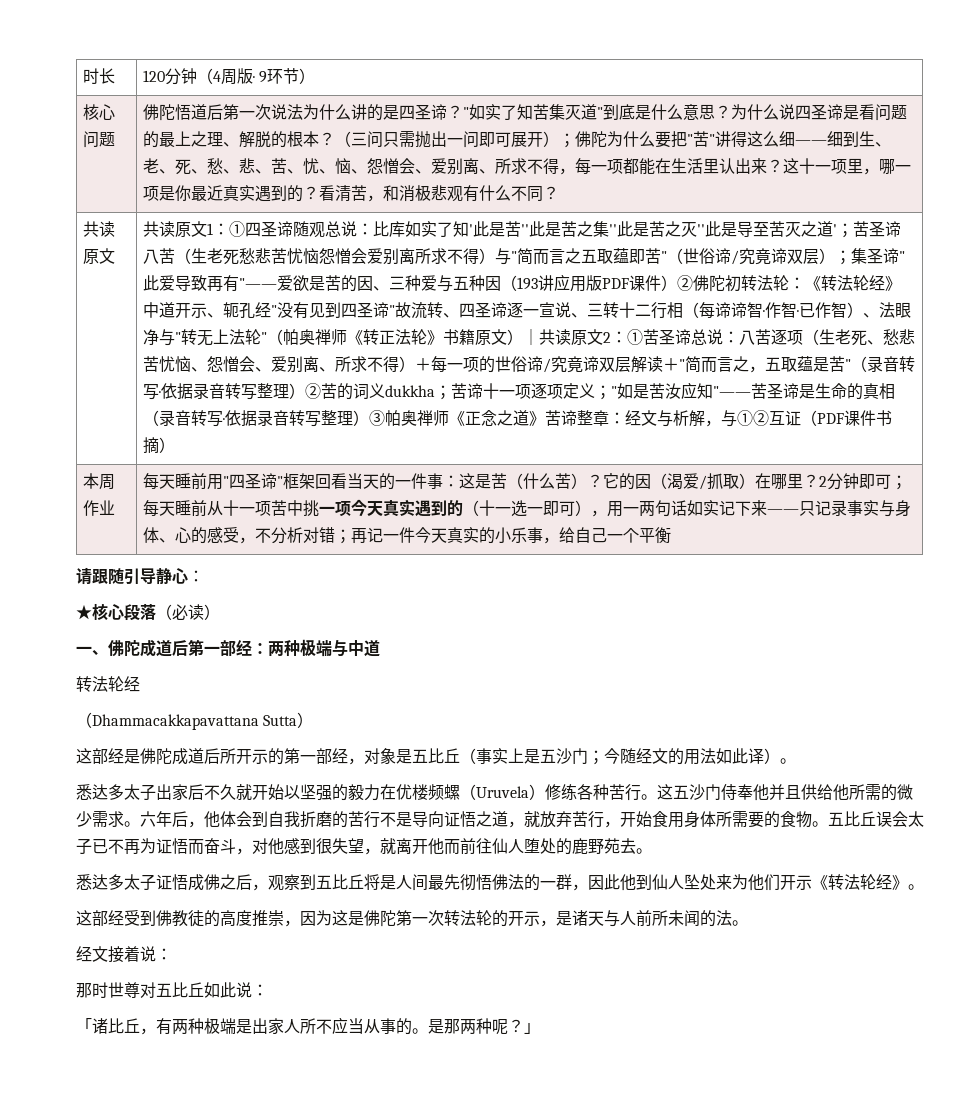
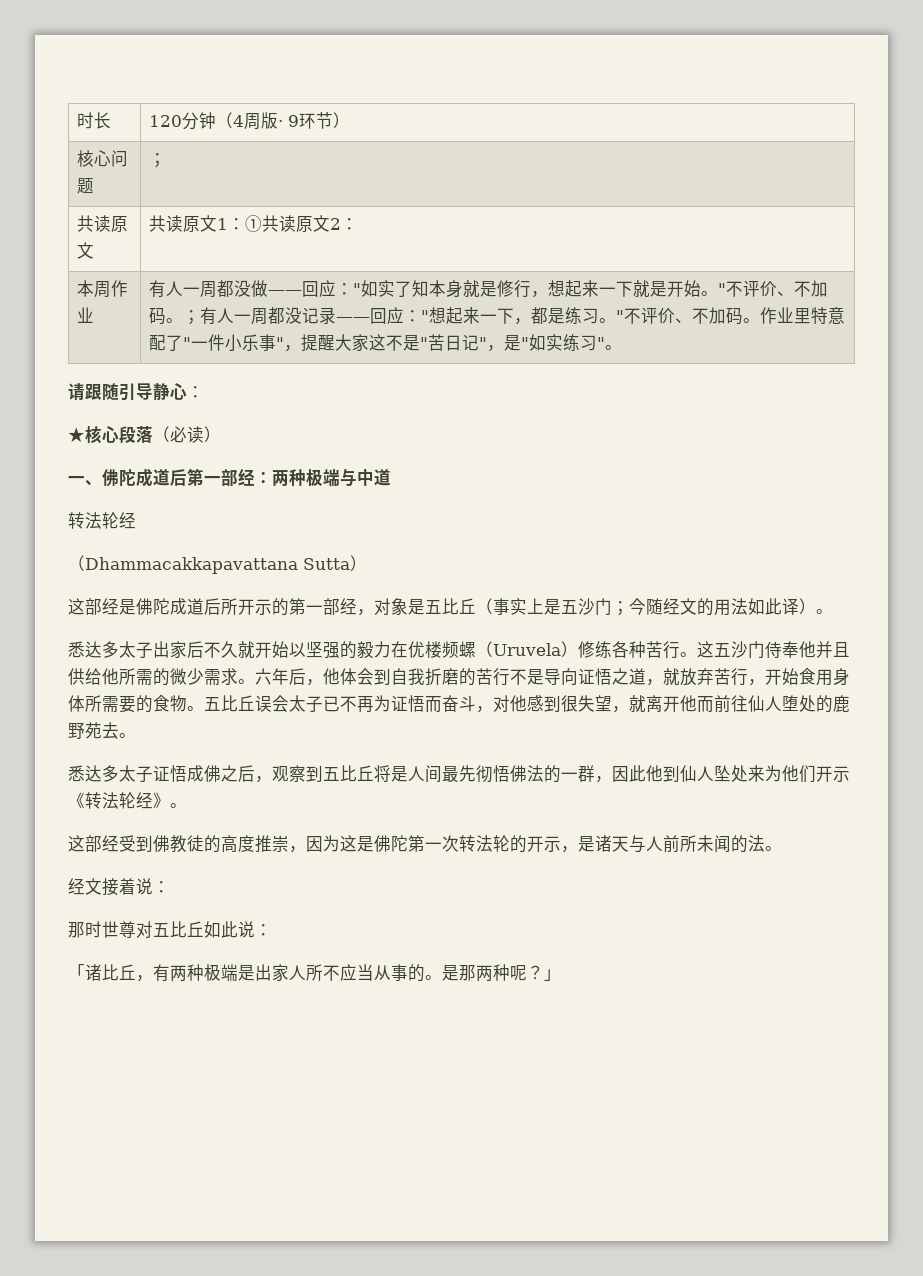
- 核心问题 | 佛陀悟道后第一次说法为什么讲的是四圣谛？"如实了知苦集灭道"到底是什么意思？为什么说四圣谛是看问题的最上之理、解脱的根本？（三问只需抛出一问即可展开）；佛陀为什么要把"苦"讲得这么细——细到生、老、死、愁、悲、苦、忧、恼、怨憎会、爱别离、所求不得，每一项都能在生活里认出来？这十一项里，哪一项是你最近真实遇到的？看清苦，和消极悲观有什么不同？
+ 核心问题 | ；
- 共读原文1：①四圣谛随观总说：比库如实了知'此是苦''此是苦之集''此是苦之灭''此是导至苦灭之道'；苦圣谛八苦（生老死愁悲苦忧恼怨憎会爱别离所求不得）与"简而言之五取蕴即苦"（世俗谛/究竟谛双层）；集圣谛"此爱导致再有"——爱欲是苦的因、三种爱与五种因（193讲应用版PDF课件）②佛陀初转法轮：《转法轮经》中道开示、轭孔经"没有见到四圣谛"故流转、四圣谛逐一宣说、三转十二行相（每谛谛智·作智·已作智）、法眼净与"转无上法轮"（帕奥禅师《转正法轮》书籍原文）｜共读原文2：①苦圣谛总说：八苦逐项（生老死、愁悲苦忧恼、怨憎会、爱别离、所求不得）＋每一项的世俗谛/究竟谛双层解读＋"简而言之，五取蕴是苦"（录音转写·依据录音转写整理）②苦的词义dukkha；苦谛十一项逐项定义；"如是苦汝应知"——苦圣谛是生命的真相（录音转写·依据录音转写整理）③帕奥禅师《正念之道》苦谛整章：经文与析解，与①②互证（PDF课件书摘）
- 本周作业 | 每天睡前用"四圣谛"框架回看当天的一件事：这是苦（什么苦）？它的因（渴爱/抓取）在哪里？2分钟即可；每天睡前从十一项苦中挑一项今天真实遇到的（十一选一即可），用一两句话如实记下来——只记录事实与身体、心的感受，不分析对错；再记一件今天真实的小乐事，给自己一个平衡
+ 共读原文1：①共读原文2：
+ 本周作业 | 有人一周都没做——回应："如实了知本身就是修行，想起来一下就是开始。"不评价、不加码。；有人一周都没记录——回应："想起来一下，都是练习。"不评价、不加码。作业里特意配了"一件小乐事"，提醒大家这不是"苦日记"，是"如实练习"。

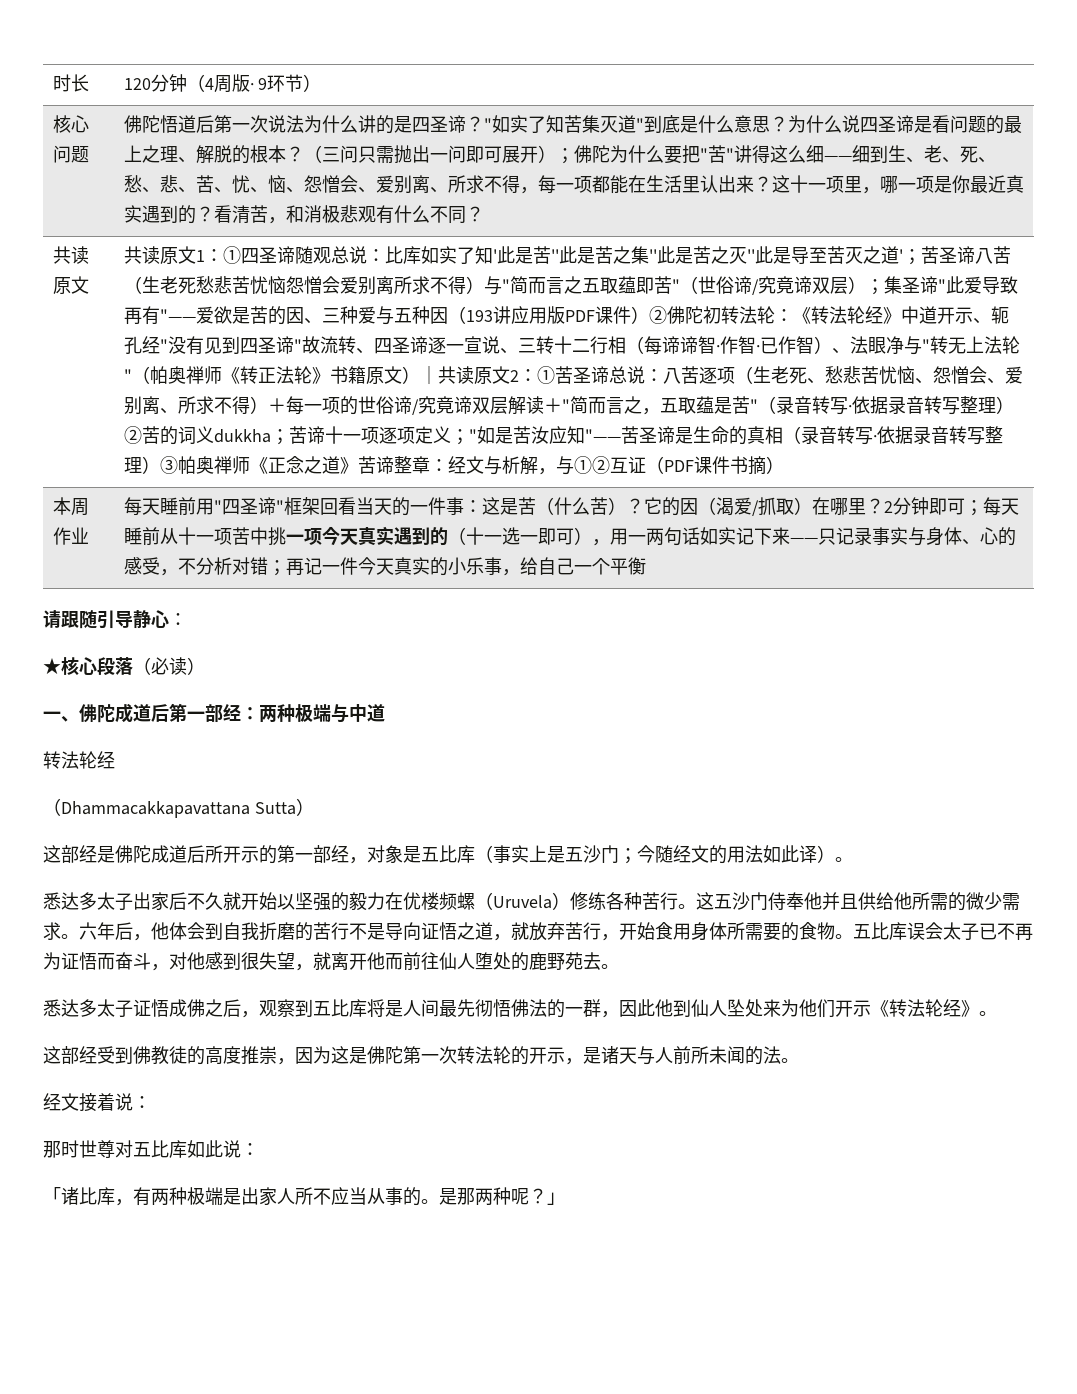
- 核心问题 | ；
+ 核心问题 | 佛陀悟道后第一次说法为什么讲的是四圣谛？"如实了知苦集灭道"到底是什么意思？为什么说四圣谛是看问题的最上之理、解脱的根本？（三问只需抛出一问即可展开）；佛陀为什么要把"苦"讲得这么细——细到生、老、死、愁、悲、苦、忧、恼、怨憎会、爱别离、所求不得，每一项都能在生活里认出来？这十一项里，哪一项是你最近真实遇到的？看清苦，和消极悲观有什么不同？
- 共读原文1：①共读原文2：
- 本周作业 | 有人一周都没做——回应："如实了知本身就是修行，想起来一下就是开始。"不评价、不加码。；有人一周都没记录——回应："想起来一下，都是练习。"不评价、不加码。作业里特意配了"一件小乐事"，提醒大家这不是"苦日记"，是"如实练习"。
+ 共读原文1：①四圣谛随观总说：比库如实了知'此是苦''此是苦之集''此是苦之灭''此是导至苦灭之道'；苦圣谛八苦（生老死愁悲苦忧恼怨憎会爱别离所求不得）与"简而言之五取蕴即苦"（世俗谛/究竟谛双层）；集圣谛"此爱导致再有"——爱欲是苦的因、三种爱与五种因（193讲应用版PDF课件）②佛陀初转法轮：《转法轮经》中道开示、轭孔经"没有见到四圣谛"故流转、四圣谛逐一宣说、三转十二行相（每谛谛智·作智·已作智）、法眼净与"转无上法轮"（帕奥禅师《转正法轮》书籍原文）｜共读原文2：①苦圣谛总说：八苦逐项（生老死、愁悲苦忧恼、怨憎会、爱别离、所求不得）＋每一项的世俗谛/究竟谛双层解读＋"简而言之，五取蕴是苦"（录音转写·依据录音转写整理）②苦的词义dukkha；苦谛十一项逐项定义；"如是苦汝应知"——苦圣谛是生命的真相（录音转写·依据录音转写整理）③帕奥禅师《正念之道》苦谛整章：经文与析解，与①②互证（PDF课件书摘）
+ 本周作业 | 每天睡前用"四圣谛"框架回看当天的一件事：这是苦（什么苦）？它的因（渴爱/抓取）在哪里？2分钟即可；每天睡前从十一项苦中挑一项今天真实遇到的（十一选一即可），用一两句话如实记下来——只记录事实与身体、心的感受，不分析对错；再记一件今天真实的小乐事，给自己一个平衡
- 这部经是佛陀成道后所开示的第一部经，对象是五比丘（事实上是五沙门；今随经文的用法如此译）。
+ 这部经是佛陀成道后所开示的第一部经，对象是五比库（事实上是五沙门；今随经文的用法如此译）。
- 五比丘误会太子已不再为证悟而奋斗，对他感到很失望，就离开他而前往仙人堕处的鹿野苑去。
+ 五比库误会太子已不再为证悟而奋斗，对他感到很失望，就离开他而前往仙人堕处的鹿野苑去。
- 悉达多太子证悟成佛之后，观察到五比丘将是人间最先彻悟佛法的一群，因此他到仙人坠处来为他们开示《转法轮经》。
+ 悉达多太子证悟成佛之后，观察到五比库将是人间最先彻悟佛法的一群，因此他到仙人坠处来为他们开示《转法轮经》。
- 那时世尊对五比丘如此说：
+ 那时世尊对五比库如此说：
- 「诸比丘，有两种极端是出家人所不应当从事的。
+ 「诸比库，有两种极端是出家人所不应当从事的。

